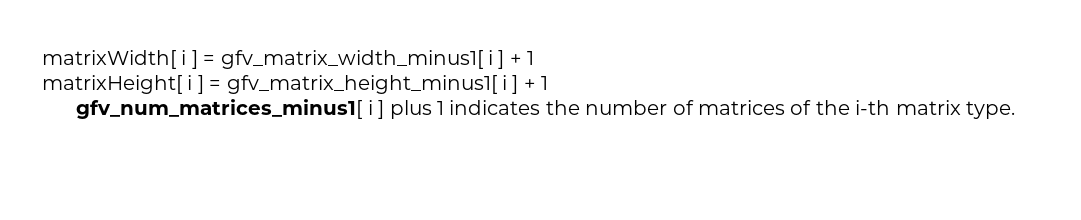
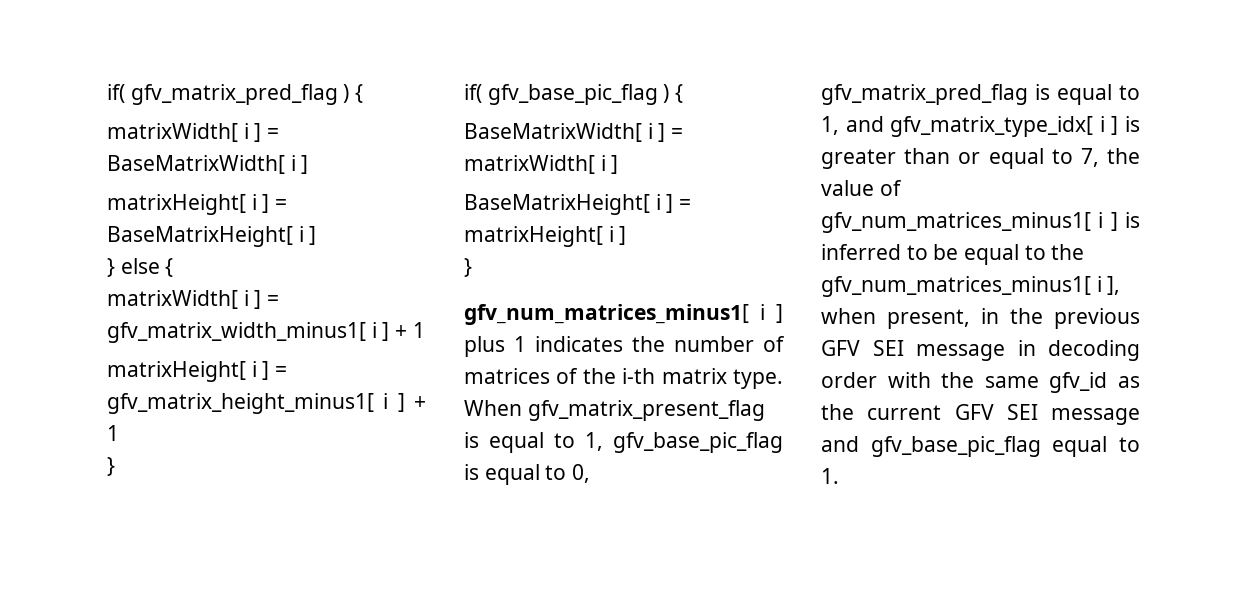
+ if( gfv_matrix_pred_flag ) {
+ matrixWidth[ i ] = BaseMatrixWidth[ i ]
+ matrixHeight[ i ] = BaseMatrixHeight[ i ]
+ } else {
  matrixHeight[ i ] = gfv_matrix_height_minus1[ i ] + 1
+ }
+ if( gfv_base_pic_flag ) {
+ BaseMatrixWidth[ i ] = matrixWidth[ i ]
+ BaseMatrixHeight[ i ] = matrixHeight[ i ]
+ }
+ When gfv_matrix_present_flag is equal to 1, gfv_base_pic_flag is equal to 0, gfv_matrix_pred_flag is equal to 1, and gfv_matrix_type_idx[ i ] is greater than or equal to 7, the value of gfv_num_matrices_minus1[ i ] is inferred to be equal to the gfv_num_matrices_minus1[ i ], when present, in the previous GFV SEI message in decoding order with the same gfv_id as the current GFV SEI message and gfv_base_pic_flag equal to 1.

